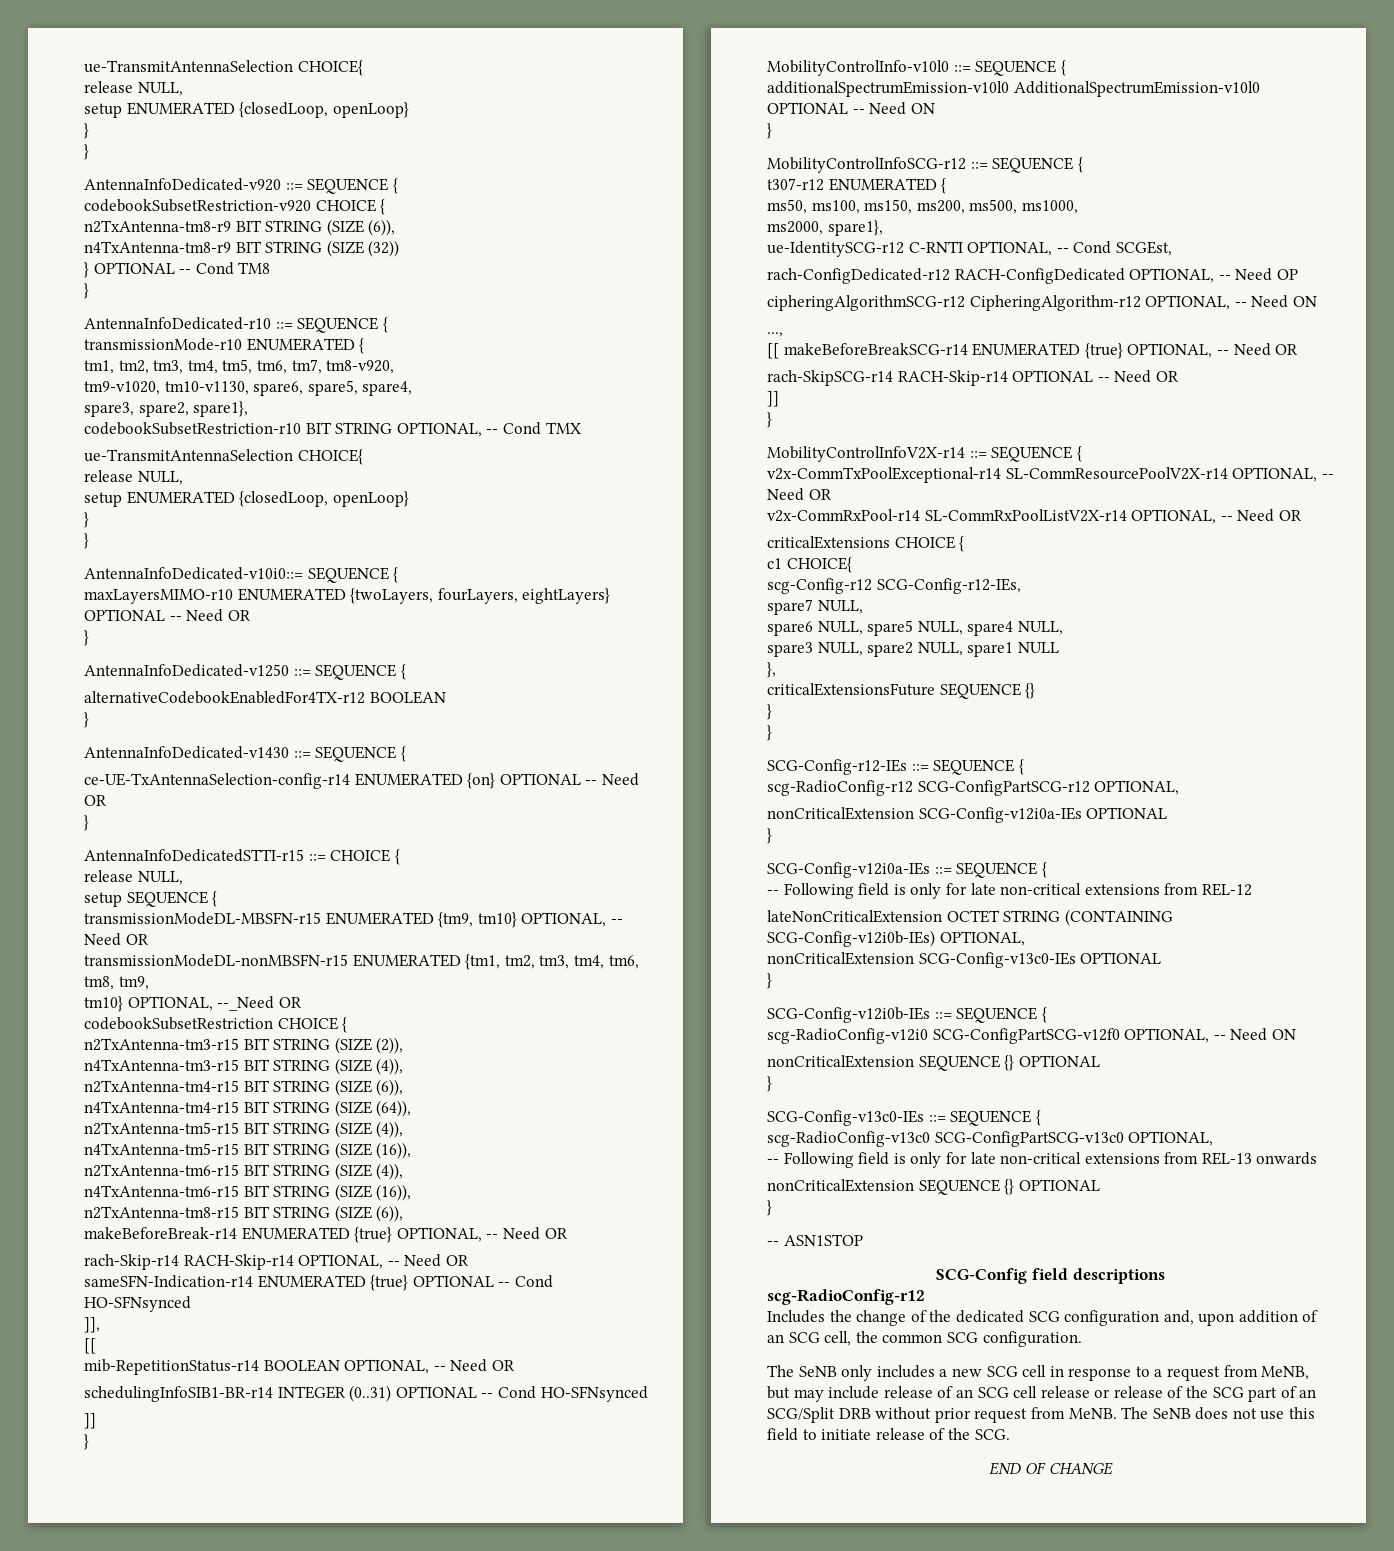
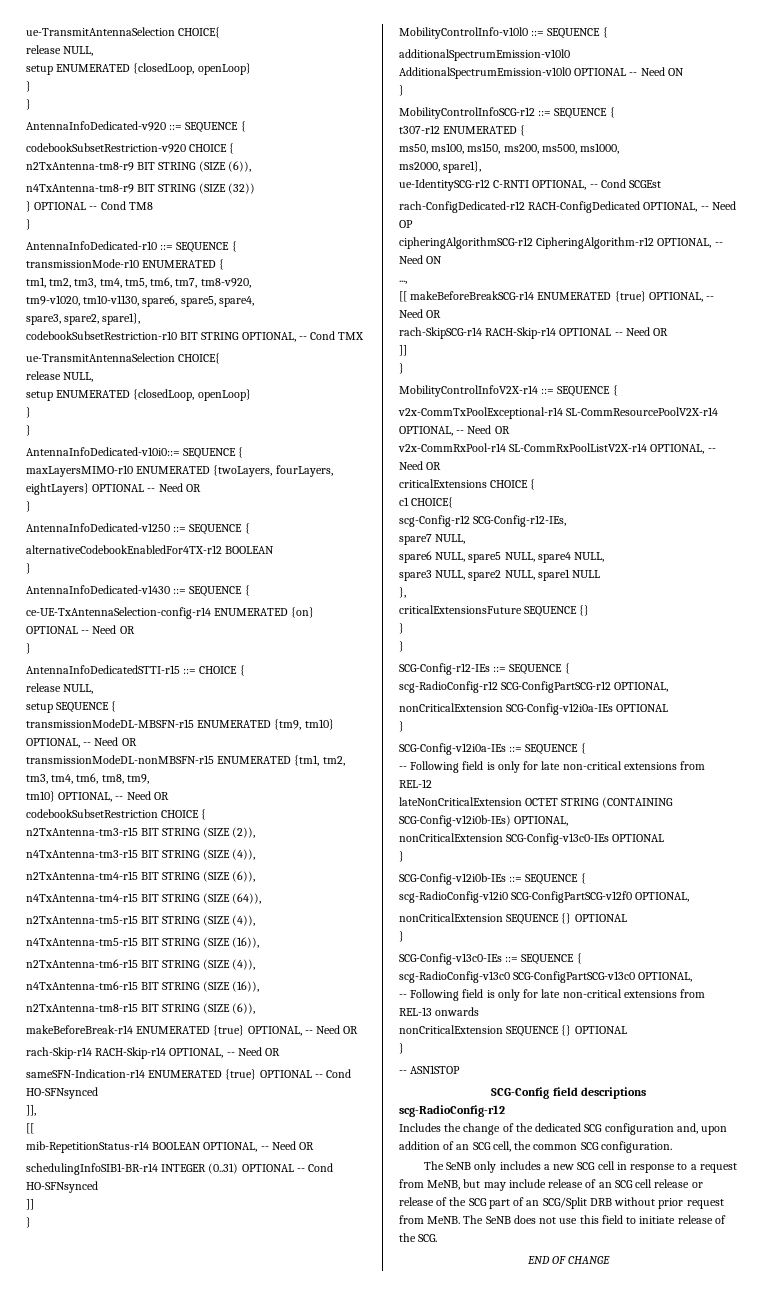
  transmissionModeDL-nonMBSFN-r15 ENUMERATED {tm1, tm2, tm3, tm4, tm6, tm8, tm9,
- tm10} OPTIONAL, --_Need OR
+ tm10} OPTIONAL, -- Need OR
- ue-IdentitySCG-r12 C-RNTI OPTIONAL, -- Cond SCGEst,
+ ue-IdentitySCG-r12 C-RNTI OPTIONAL, -- Cond SCGEst
- scg-RadioConfig-v12i0 SCG-ConfigPartSCG-v12f0 OPTIONAL, -- Need ON
+ scg-RadioConfig-v12i0 SCG-ConfigPartSCG-v12f0 OPTIONAL,

